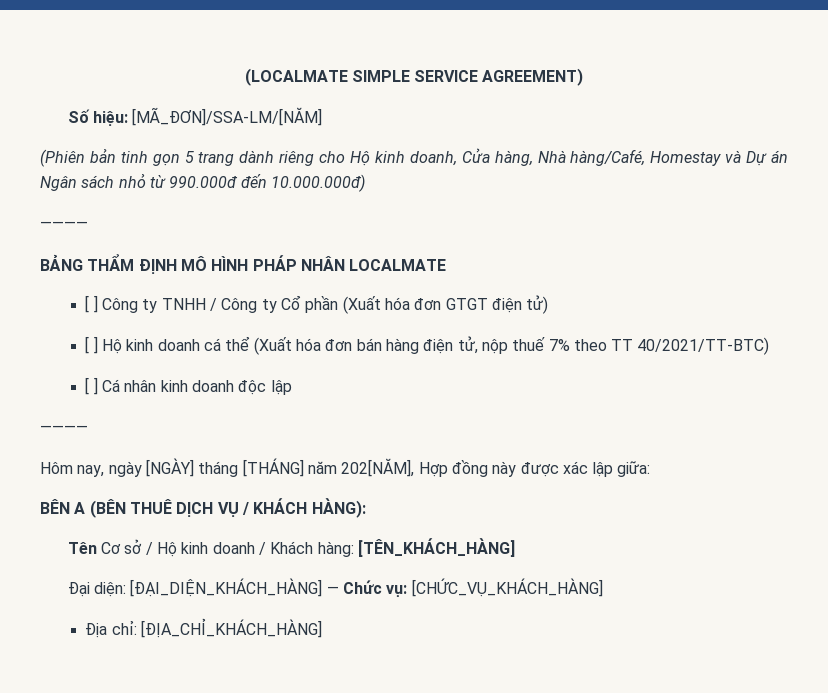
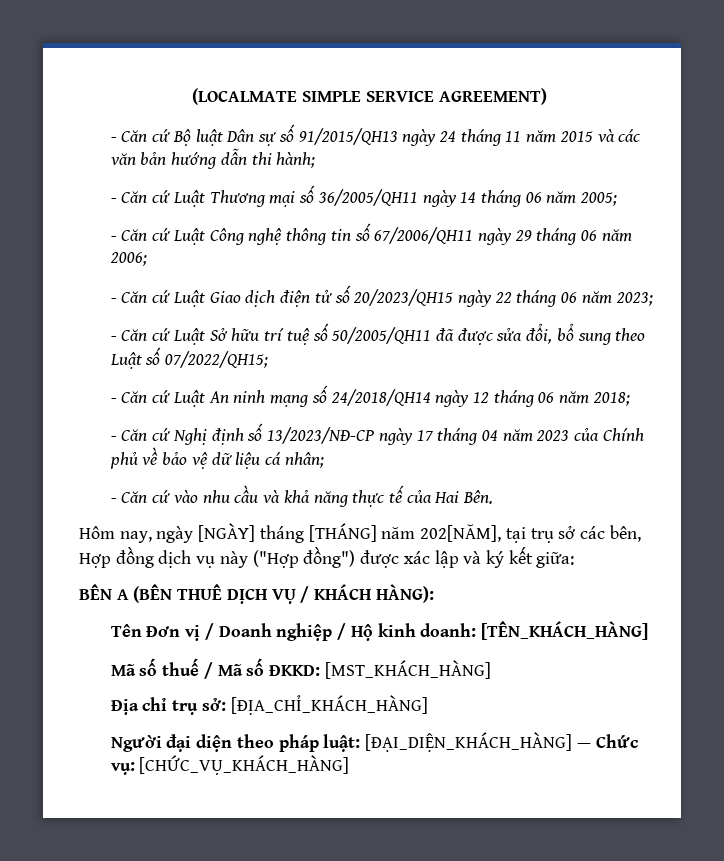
- Số hiệu: [MÃ_ĐƠN]/SSA-LM/[NĂM]
- (Phiên bản tinh gọn 5 trang dành riêng cho Hộ kinh doanh, Cửa hàng, Nhà hàng/Café, Homestay và Dự án Ngân sách nhỏ từ 990.000đ đến 10.000.000đ)
- ――――
- BẢNG THẨM ĐỊNH MÔ HÌNH PHÁP NHÂN LOCALMATE
- [ ] Công ty TNHH / Công ty Cổ phần (Xuất hóa đơn GTGT điện tử)
- [ ] Hộ kinh doanh cá thể (Xuất hóa đơn bán hàng điện tử, nộp thuế 7% theo TT 40/2021/TT-BTC)
- [ ] Cá nhân kinh doanh độc lập
- ――――
+ - Căn cứ Bộ luật Dân sự số 91/2015/QH13 ngày 24 tháng 11 năm 2015 và các văn bản hướng dẫn thi hành;
+ - Căn cứ Luật Thương mại số 36/2005/QH11 ngày 14 tháng 06 năm 2005;
+ - Căn cứ Luật Công nghệ thông tin số 67/2006/QH11 ngày 29 tháng 06 năm 2006;
+ - Căn cứ Luật Giao dịch điện tử số 20/2023/QH15 ngày 22 tháng 06 năm 2023;
+ - Căn cứ Luật Sở hữu trí tuệ số 50/2005/QH11 đã được sửa đổi, bổ sung theo Luật số 07/2022/QH15;
+ - Căn cứ Luật An ninh mạng số 24/2018/QH14 ngày 12 tháng 06 năm 2018;
+ - Căn cứ Nghị định số 13/2023/NĐ-CP ngày 17 tháng 04 năm 2023 của Chính phủ về bảo vệ dữ liệu cá nhân;
+ - Căn cứ vào nhu cầu và khả năng thực tế của Hai Bên.
- Hôm nay, ngày [NGÀY] tháng [THÁNG] năm 202[NĂM], Hợp đồng này được xác lập giữa:
+ Hôm nay, ngày [NGÀY] tháng [THÁNG] năm 202[NĂM], tại trụ sở các bên, Hợp đồng dịch vụ này ("Hợp đồng") được xác lập và ký kết giữa:
- Tên Cơ sở / Hộ kinh doanh / Khách hàng: [TÊN_KHÁCH_HÀNG]
- Đại diện: [ĐẠI_DIỆN_KHÁCH_HÀNG] — Chức vụ: [CHỨC_VỤ_KHÁCH_HÀNG]
+ Tên Đơn vị / Doanh nghiệp / Hộ kinh doanh: [TÊN_KHÁCH_HÀNG]
+ Mã số thuế / Mã số ĐKKD: [MST_KHÁCH_HÀNG]
+ Địa chỉ trụ sở: [ĐỊA_CHỈ_KHÁCH_HÀNG]
+ Người đại diện theo pháp luật: [ĐẠI_DIỆN_KHÁCH_HÀNG] — Chức vụ: [CHỨC_VỤ_KHÁCH_HÀNG]
- Địa chỉ: [ĐỊA_CHỈ_KHÁCH_HÀNG]

